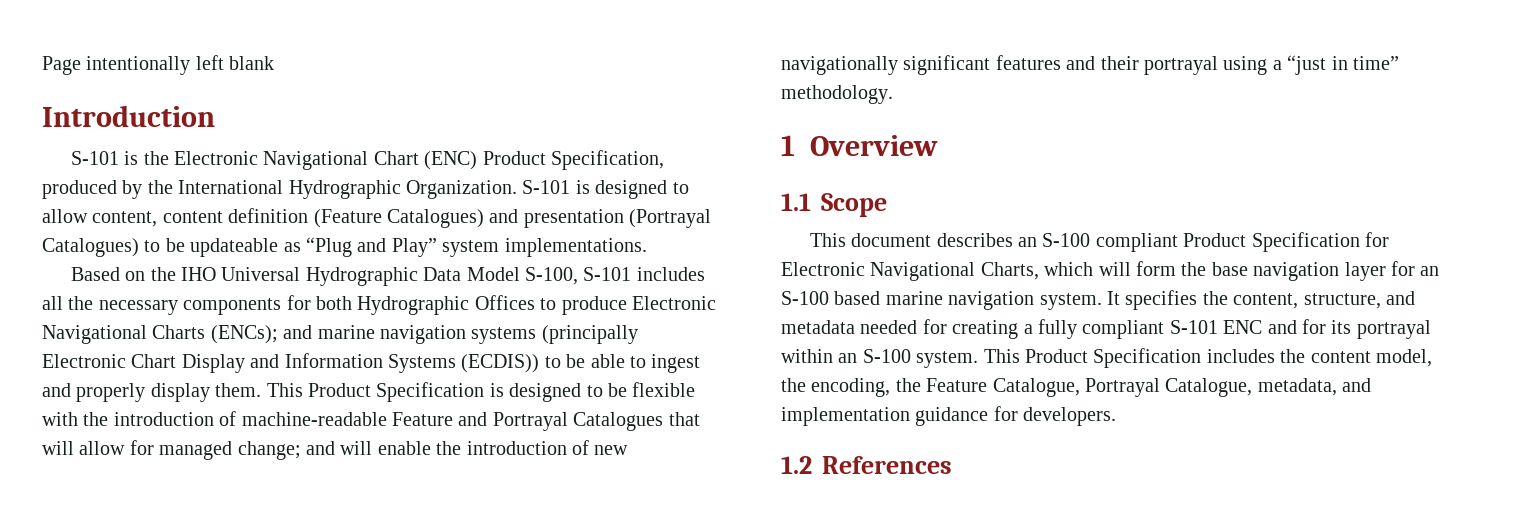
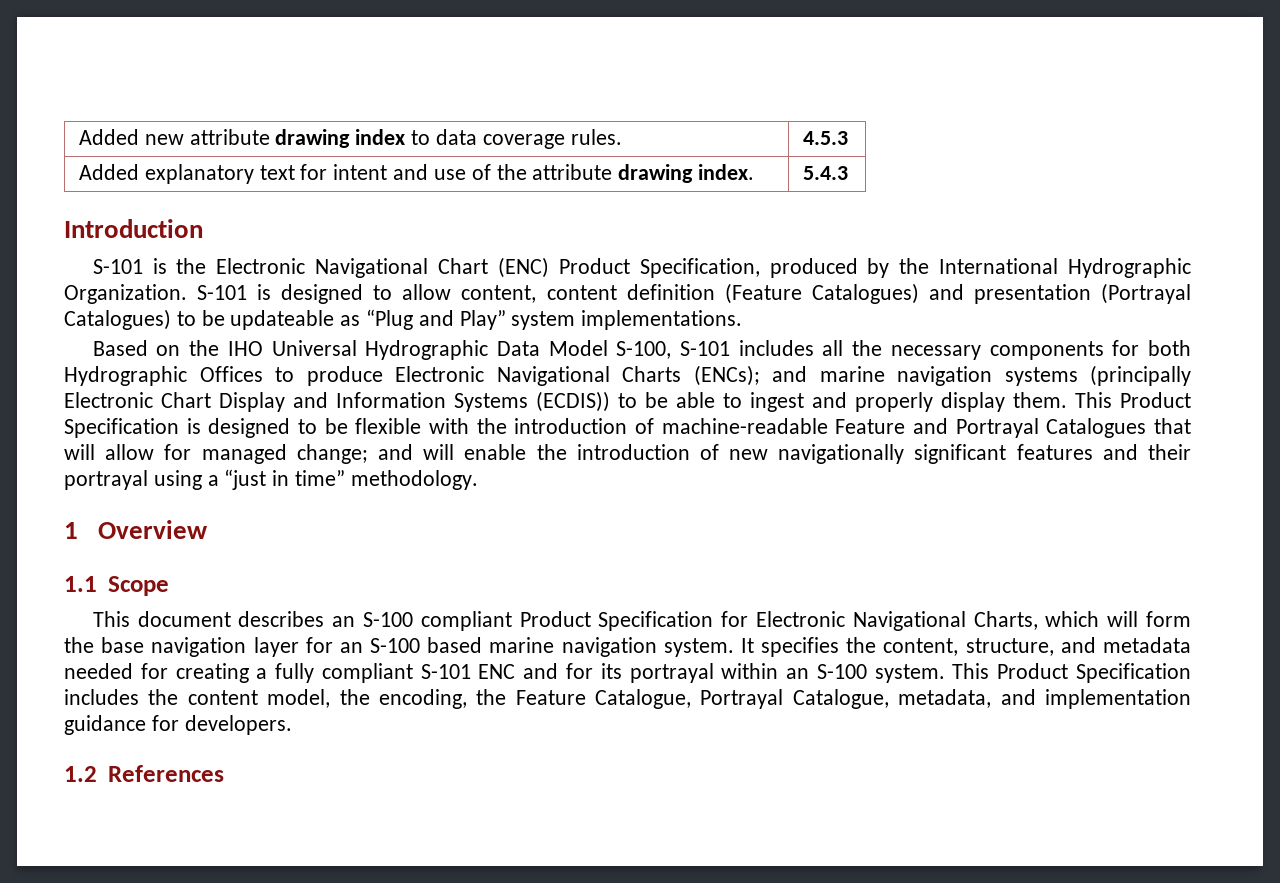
- Page intentionally left blank
+ Added new attribute drawing index to data coverage rules. | 4.5.3
+ Added explanatory text for intent and use of the attribute drawing index. | 5.4.3

